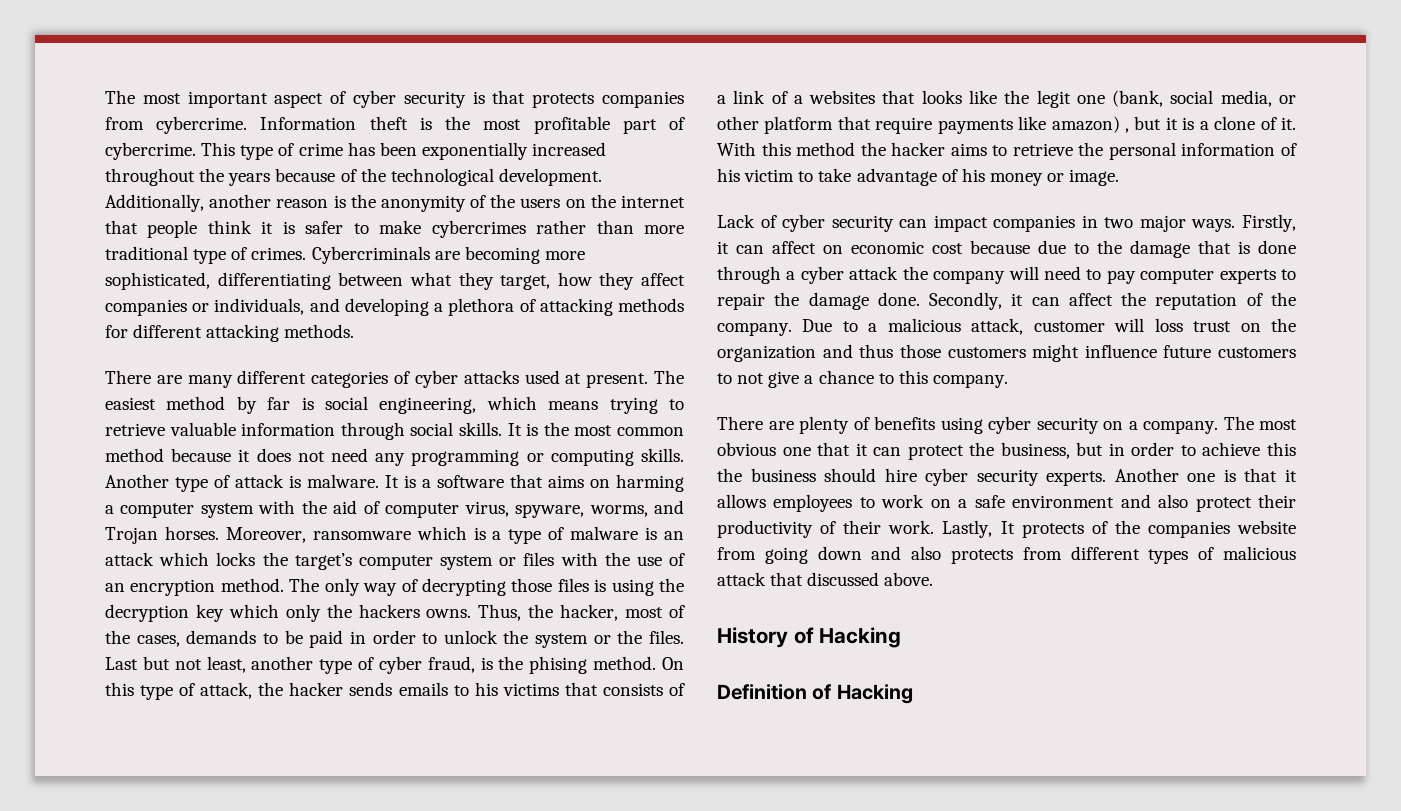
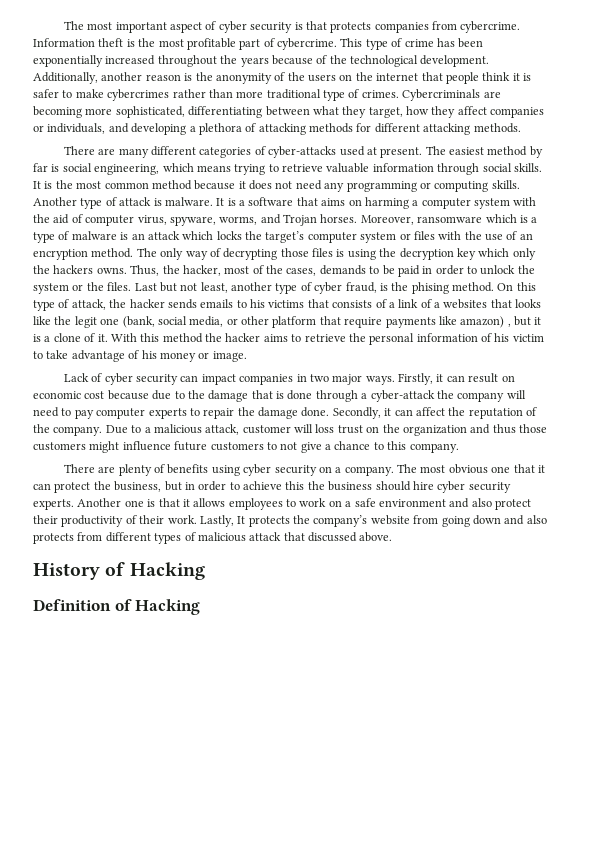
- There are many different categories of cyber attacks used at present.
+ There are many different categories of cyber-attacks used at present.
- Firstly, it can affect on economic cost because due to the damage that is done through a cyber attack the company will need to pay computer experts to repair the damage done.
+ Firstly, it can result on economic cost because due to the damage that is done through a cyber-attack the company will need to pay computer experts to repair the damage done.
- Lastly, It protects of the companies website from going down and also protects from different types of malicious attack that discussed above.
+ Lastly, It protects the company’s website from going down and also protects from different types of malicious attack that discussed above.

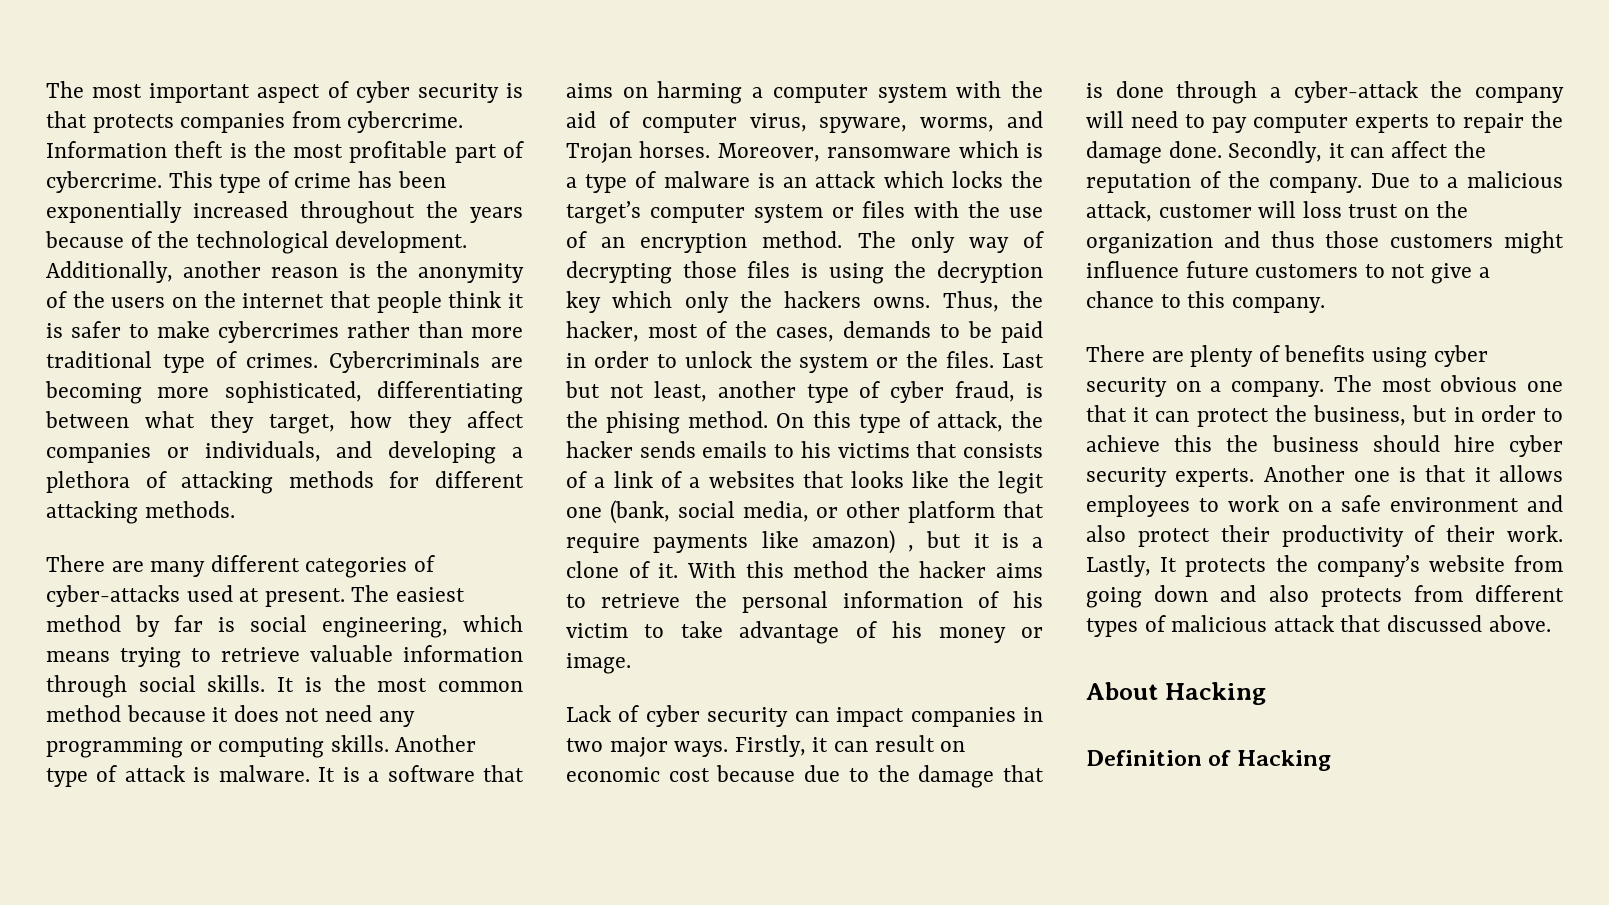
- History of Hacking
+ About Hacking

